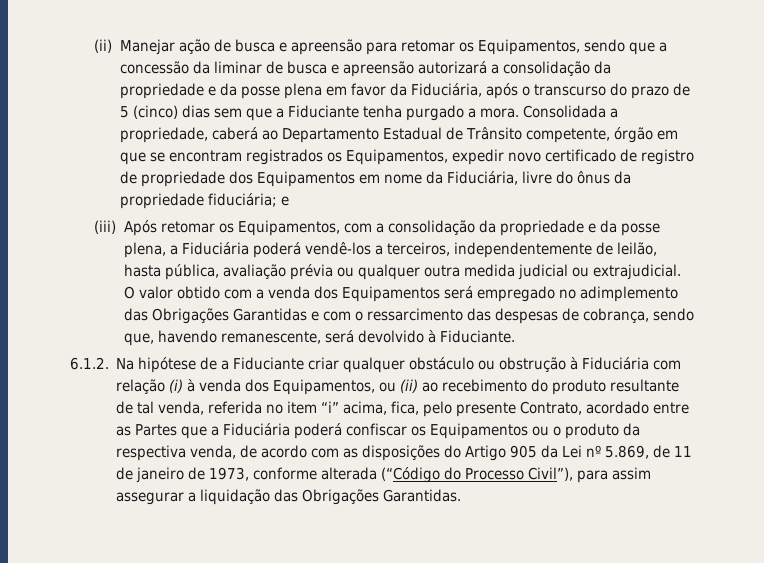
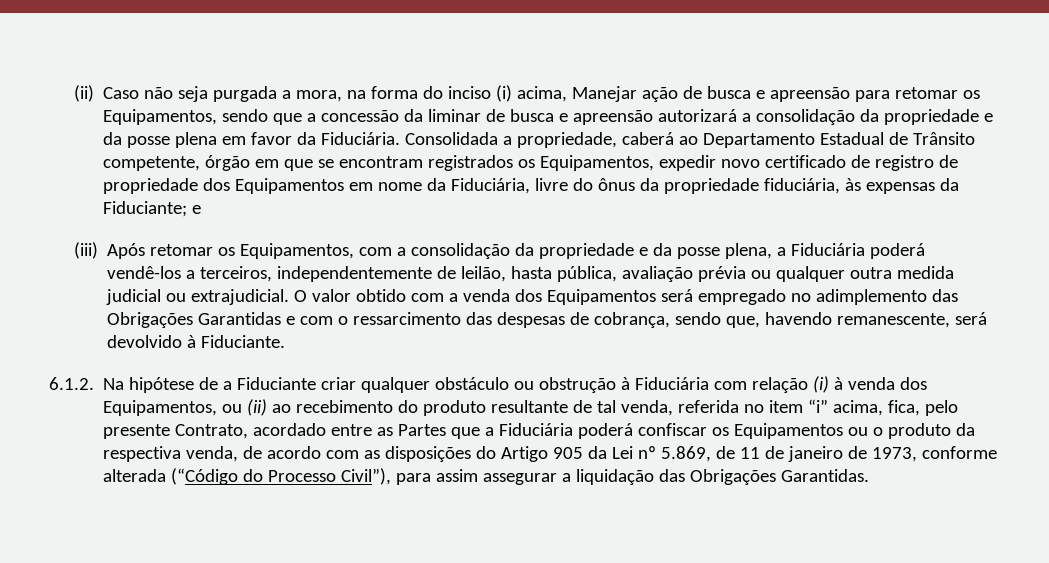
- (ii) Manejar ação de busca e apreensão para retomar os Equipamentos, sendo que a concessão da liminar de busca e apreensão autorizará a consolidação da propriedade e da posse plena em favor da Fiduciária, após o transcurso do prazo de 5 (cinco) dias sem que a Fiduciante tenha purgado a mora.
+ (ii) Caso não seja purgada a mora, na forma do inciso (i) acima, Manejar ação de busca e apreensão para retomar os Equipamentos, sendo que a concessão da liminar de busca e apreensão autorizará a consolidação da propriedade e da posse plena em favor da Fiduciária.
- Consolidada a propriedade, caberá ao Departamento Estadual de Trânsito competente, órgão em que se encontram registrados os Equipamentos, expedir novo certificado de registro de propriedade dos Equipamentos em nome da Fiduciária, livre do ônus da propriedade fiduciária; e
+ Consolidada a propriedade, caberá ao Departamento Estadual de Trânsito competente, órgão em que se encontram registrados os Equipamentos, expedir novo certificado de registro de propriedade dos Equipamentos em nome da Fiduciária, livre do ônus da propriedade fiduciária, às expensas da Fiduciante; e

